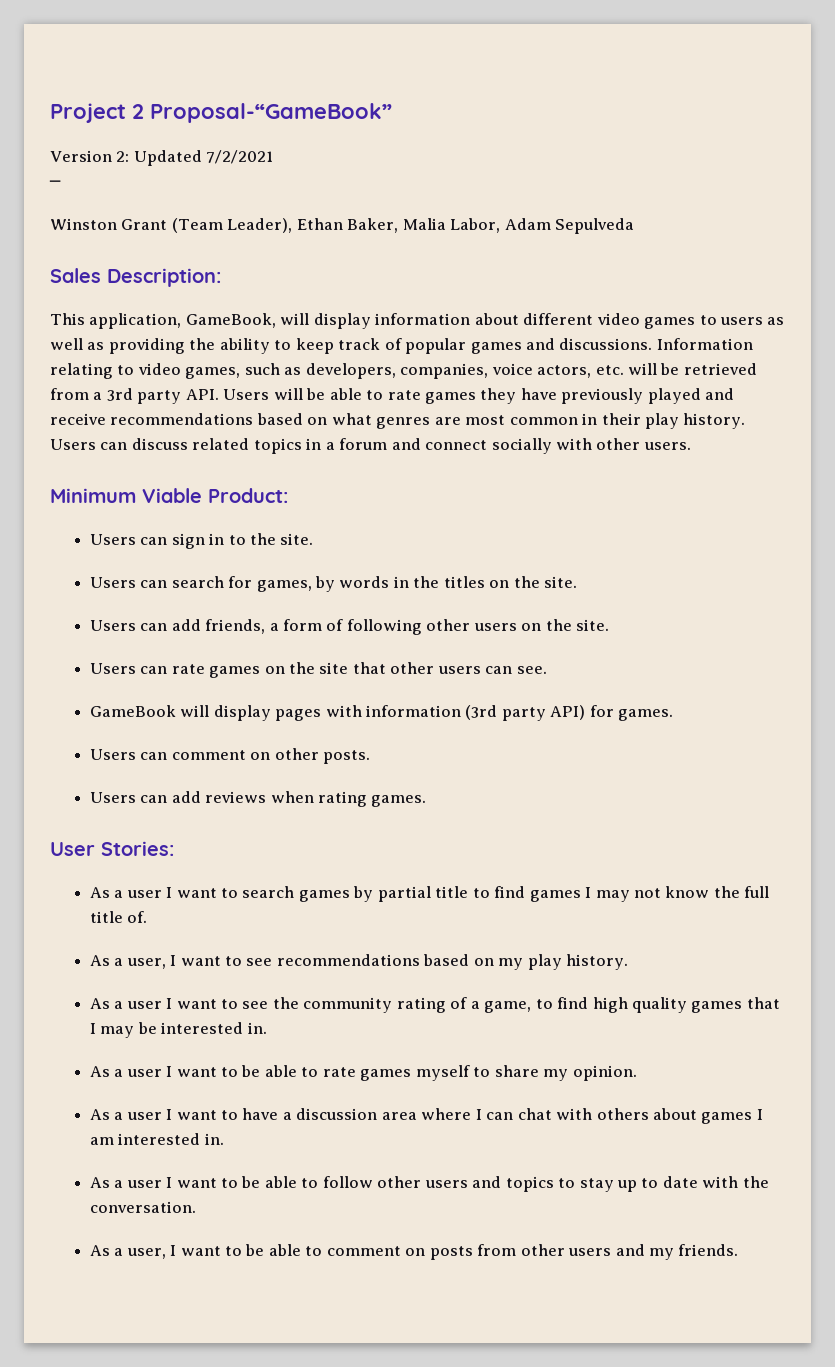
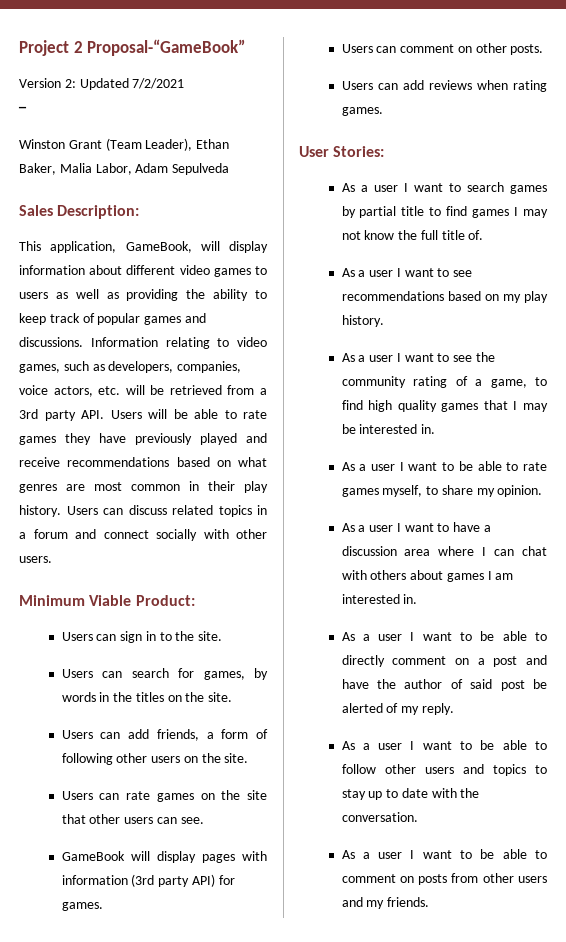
- As a user, I want to see recommendations based on my play history.
+ As a user I want to see recommendations based on my play history.
- As a user I want to be able to rate games myself to share my opinion.
+ As a user I want to be able to rate games myself, to share my opinion.
+ As a user I want to be able to directly comment on a post and have the author of said post be alerted of my reply.
- As a user, I want to be able to comment on posts from other users and my friends.
+ As a user I want to be able to comment on posts from other users and my friends.

